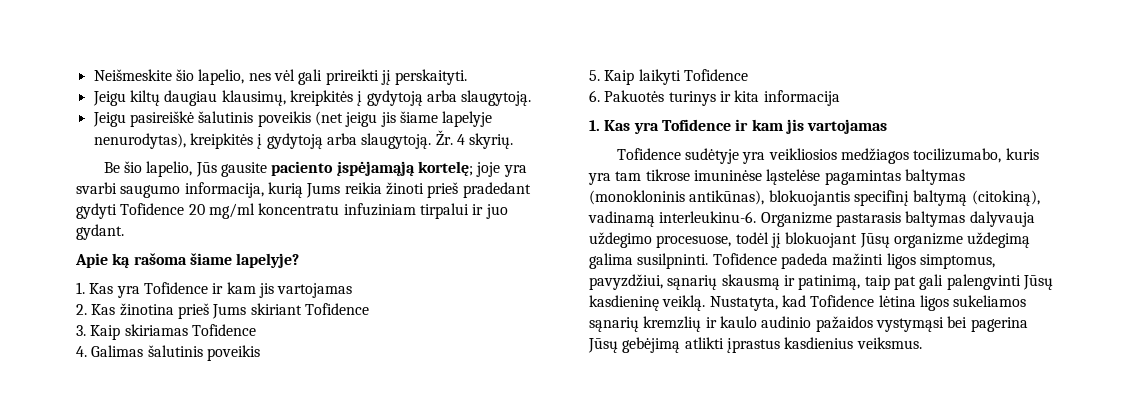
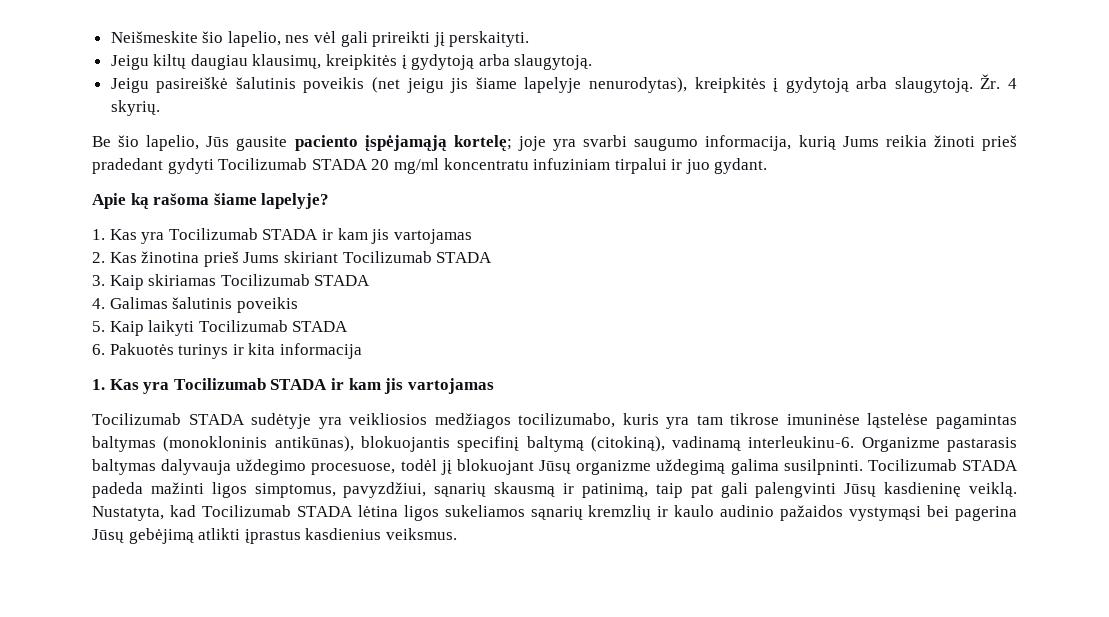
- Be šio lapelio, Jūs gausite paciento įspėjamąją kortelę; joje yra svarbi saugumo informacija, kurią Jums reikia žinoti prieš pradedant gydyti Tofidence 20 mg/ml koncentratu infuziniam tirpalui ir juo gydant.
+ Be šio lapelio, Jūs gausite paciento įspėjamąją kortelę; joje yra svarbi saugumo informacija, kurią Jums reikia žinoti prieš pradedant gydyti Tocilizumab STADA 20 mg/ml koncentratu infuziniam tirpalui ir juo gydant.
  Apie ką rašoma šiame lapelyje?
- 1. Kas yra Tofidence ir kam jis vartojamas
+ 1. Kas yra Tocilizumab STADA ir kam jis vartojamas
- 2. Kas žinotina prieš Jums skiriant Tofidence
+ 2. Kas žinotina prieš Jums skiriant Tocilizumab STADA
- 3. Kaip skiriamas Tofidence
+ 3. Kaip skiriamas Tocilizumab STADA
- 5. Kaip laikyti Tofidence
+ 5. Kaip laikyti Tocilizumab STADA
  6. Pakuotės turinys ir kita informacija
- 1. Kas yra Tofidence ir kam jis vartojamas
- Tofidence sudėtyje yra veikliosios medžiagos tocilizumabo, kuris yra tam tikrose imuninėse ląstelėse pagamintas baltymas (monokloninis antikūnas), blokuojantis specifinį baltymą (citokiną), vadinamą interleukinu-6.
+ 1. Kas yra Tocilizumab STADA ir kam jis vartojamas
+ Tocilizumab STADA sudėtyje yra veikliosios medžiagos tocilizumabo, kuris yra tam tikrose imuninėse ląstelėse pagamintas baltymas (monokloninis antikūnas), blokuojantis specifinį baltymą (citokiną), vadinamą interleukinu-6.
- Tofidence padeda mažinti ligos simptomus, pavyzdžiui, sąnarių skausmą ir patinimą, taip pat gali palengvinti Jūsų kasdieninę veiklą.
+ Tocilizumab STADA padeda mažinti ligos simptomus, pavyzdžiui, sąnarių skausmą ir patinimą, taip pat gali palengvinti Jūsų kasdieninę veiklą.
- Nustatyta, kad Tofidence lėtina ligos sukeliamos sąnarių kremzlių ir kaulo audinio pažaidos vystymąsi bei pagerina Jūsų gebėjimą atlikti įprastus kasdienius veiksmus.
+ Nustatyta, kad Tocilizumab STADA lėtina ligos sukeliamos sąnarių kremzlių ir kaulo audinio pažaidos vystymąsi bei pagerina Jūsų gebėjimą atlikti įprastus kasdienius veiksmus.

